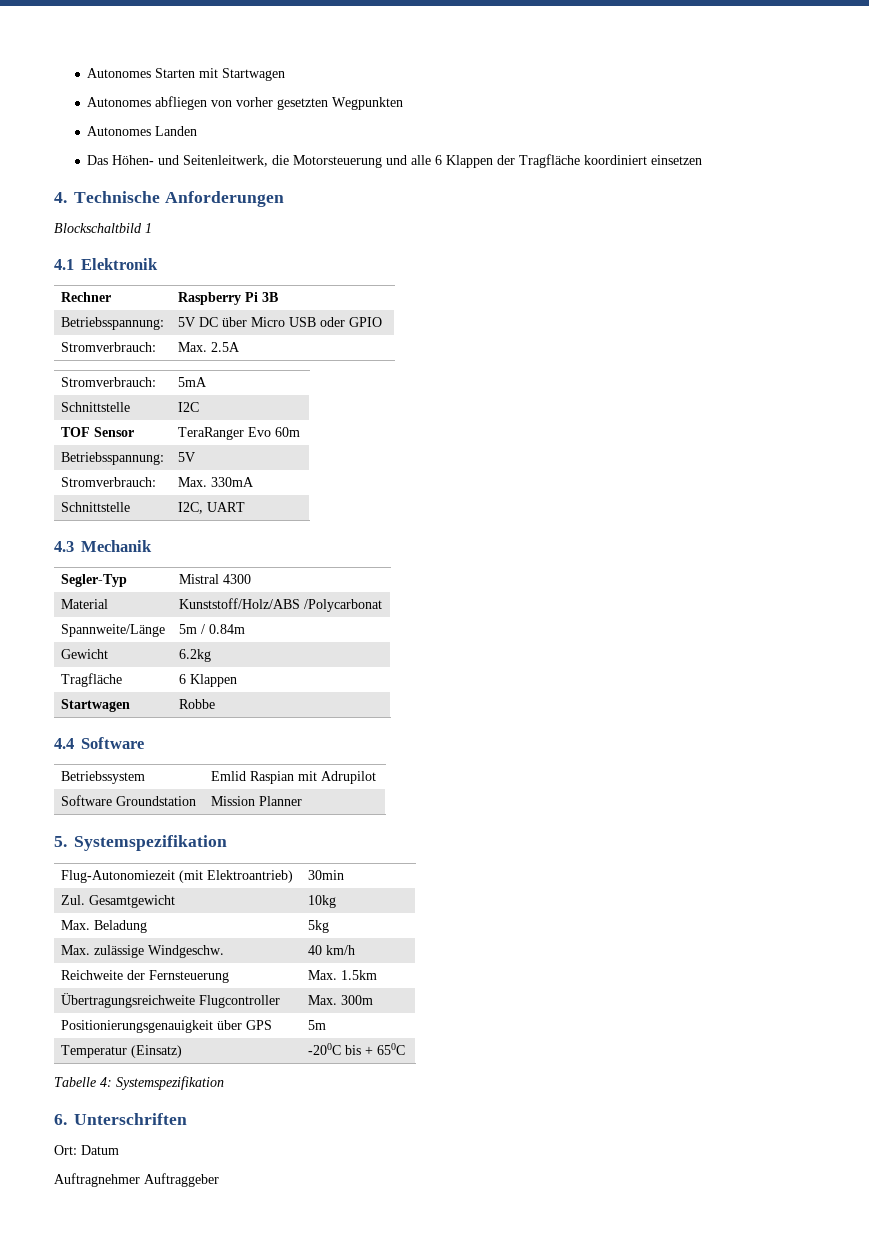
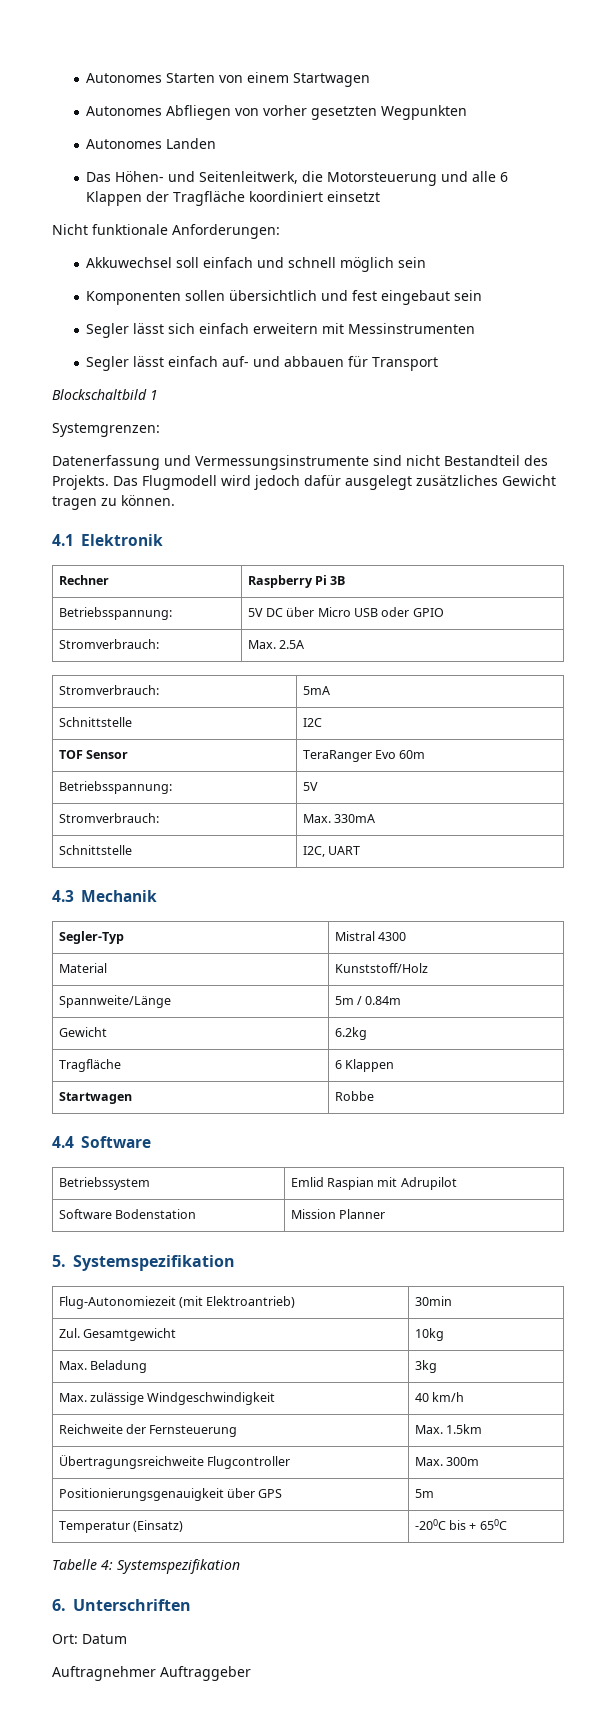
- Autonomes Starten mit Startwagen
+ Autonomes Starten von einem Startwagen
- Autonomes abfliegen von vorher gesetzten Wegpunkten
+ Autonomes Abfliegen von vorher gesetzten Wegpunkten
- Das Höhen- und Seitenleitwerk, die Motorsteuerung und alle 6 Klappen der Tragfläche koordiniert einsetzen
- 4. Technische Anforderungen
+ Das Höhen- und Seitenleitwerk, die Motorsteuerung und alle 6 Klappen der Tragfläche koordiniert einsetzt
+ Nicht funktionale Anforderungen:
+ Akkuwechsel soll einfach und schnell möglich sein
+ Komponenten sollen übersichtlich und fest eingebaut sein
+ Segler lässt sich einfach erweitern mit Messinstrumenten
+ Segler lässt einfach auf- und abbauen für Transport
  Blockschaltbild 1
+ Systemgrenzen:
+ Datenerfassung und Vermessungsinstrumente sind nicht Bestandteil des Projekts. Das Flugmodell wird jedoch dafür ausgelegt zusätzliches Gewicht tragen zu können.
- Material | Kunststoff/Holz/ABS /Polycarbonat
+ Material | Kunststoff/Holz
- Software Groundstation | Mission Planner
+ Software Bodenstation | Mission Planner
- Max. Beladung | 5kg
+ Max. Beladung | 3kg
- Max. zulässige Windgeschw. | 40 km/h
+ Max. zulässige Windgeschwindigkeit | 40 km/h

